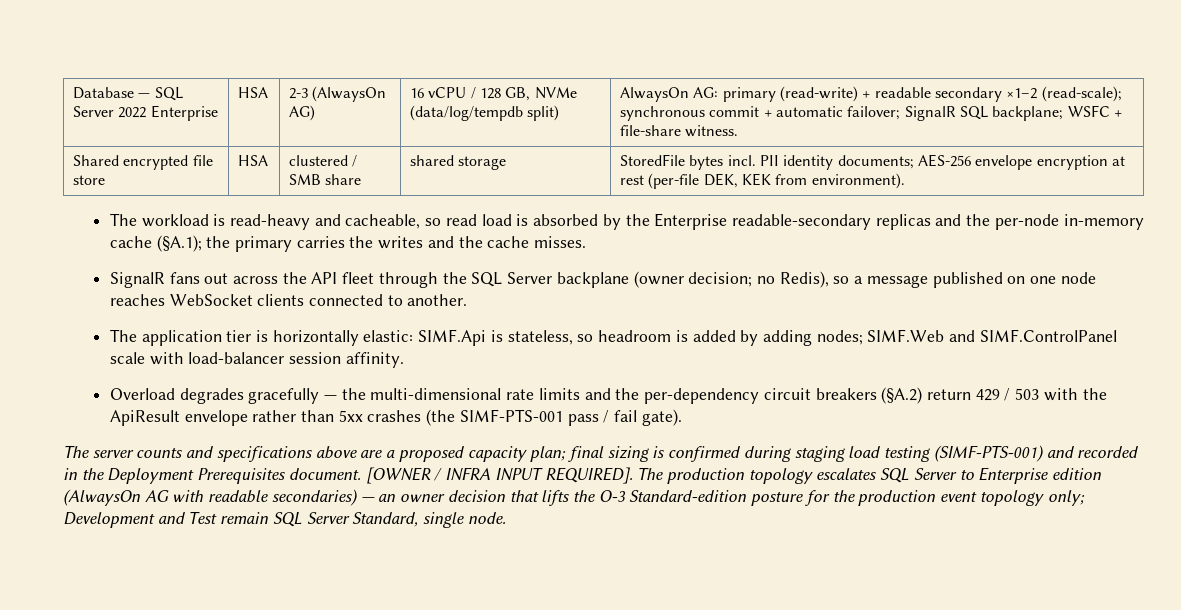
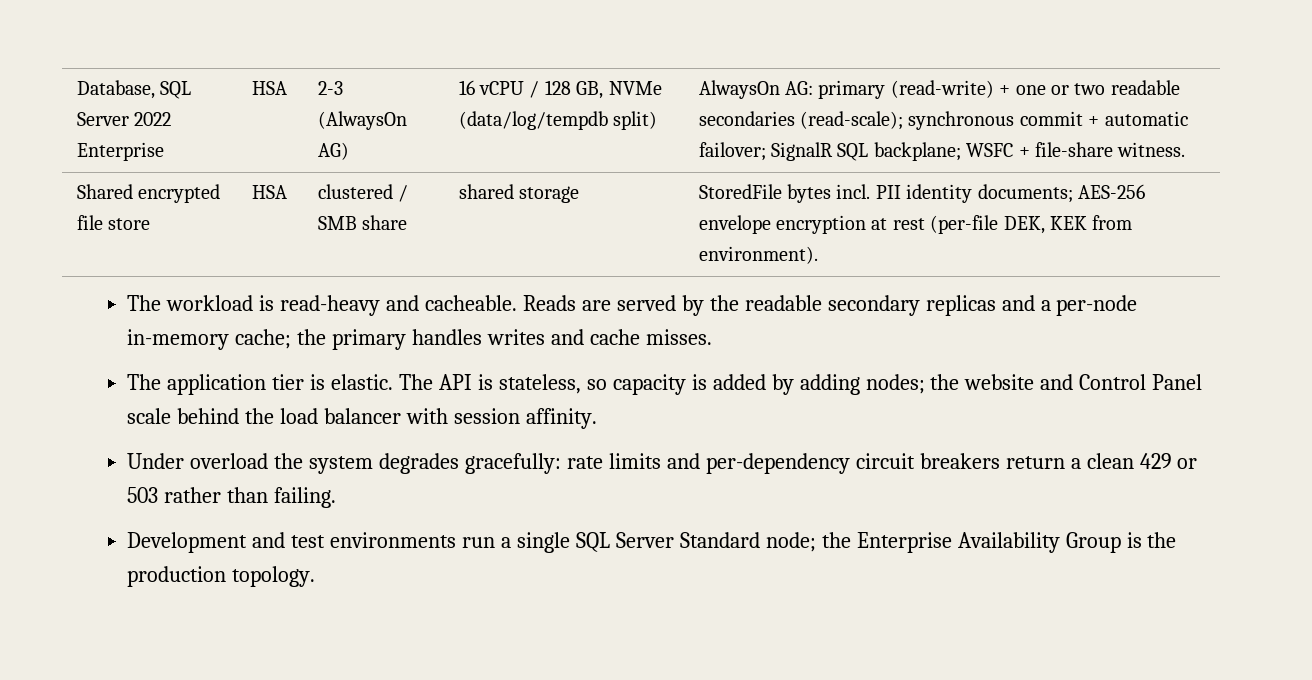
- Database — SQL Server 2022 Enterprise | HSA | 2-3 (AlwaysOn AG) | 16 vCPU / 128 GB, NVMe (data/log/tempdb split) | AlwaysOn AG: primary (read-write) + readable secondary ×1–2 (read-scale); synchronous commit + automatic failover; SignalR SQL backplane; WSFC + file-share witness.
+ Database, SQL Server 2022 Enterprise | HSA | 2-3 (AlwaysOn AG) | 16 vCPU / 128 GB, NVMe (data/log/tempdb split) | AlwaysOn AG: primary (read-write) + one or two readable secondaries (read-scale); synchronous commit + automatic failover; SignalR SQL backplane; WSFC + file-share witness.
- The workload is read-heavy and cacheable, so read load is absorbed by the Enterprise readable-secondary replicas and the per-node in-memory cache (§A.1); the primary carries the writes and the cache misses.
+ The workload is read-heavy and cacheable. Reads are served by the readable secondary replicas and a per-node in-memory cache; the primary handles writes and cache misses.
- SignalR fans out across the API fleet through the SQL Server backplane (owner decision; no Redis), so a message published on one node reaches WebSocket clients connected to another.
- The application tier is horizontally elastic: SIMF.Api is stateless, so headroom is added by adding nodes; SIMF.Web and SIMF.ControlPanel scale with load-balancer session affinity.
- Overload degrades gracefully — the multi-dimensional rate limits and the per-dependency circuit breakers (§A.2) return 429 / 503 with the ApiResult envelope rather than 5xx crashes (the SIMF-PTS-001 pass / fail gate).
- The server counts and specifications above are a proposed capacity plan; final sizing is confirmed during staging load testing (SIMF-PTS-001) and recorded in the Deployment Prerequisites document. [OWNER / INFRA INPUT REQUIRED]. The production topology escalates SQL Server to Enterprise edition (AlwaysOn AG with readable secondaries) — an owner decision that lifts the O-3 Standard-edition posture for the production event topology only; Development and Test remain SQL Server Standard, single node.
+ The application tier is elastic. The API is stateless, so capacity is added by adding nodes; the website and Control Panel scale behind the load balancer with session affinity.
+ Under overload the system degrades gracefully: rate limits and per-dependency circuit breakers return a clean 429 or 503 rather than failing.
+ Development and test environments run a single SQL Server Standard node; the Enterprise Availability Group is the production topology.

